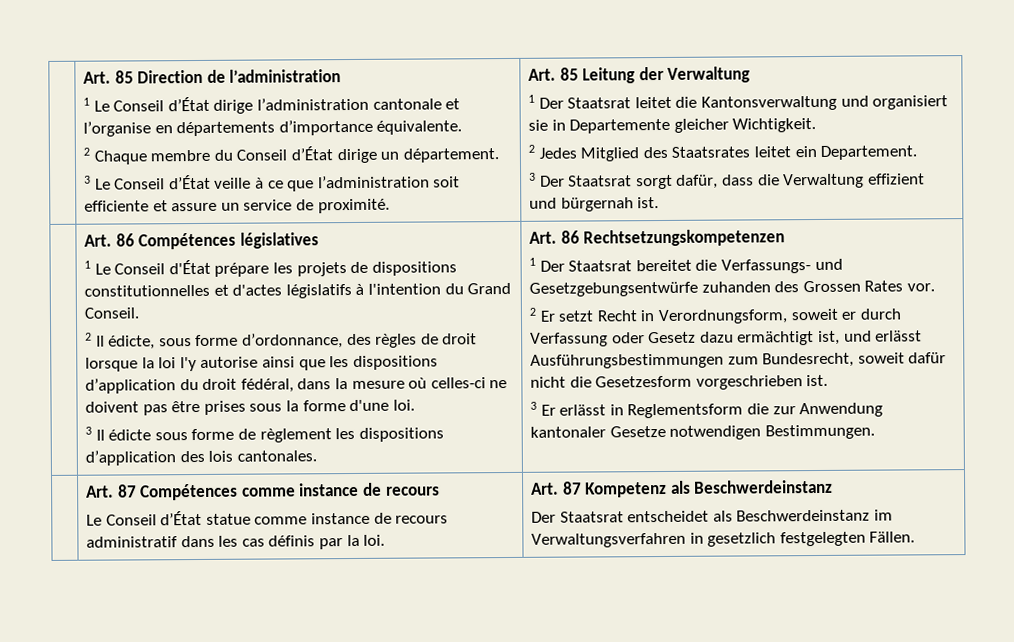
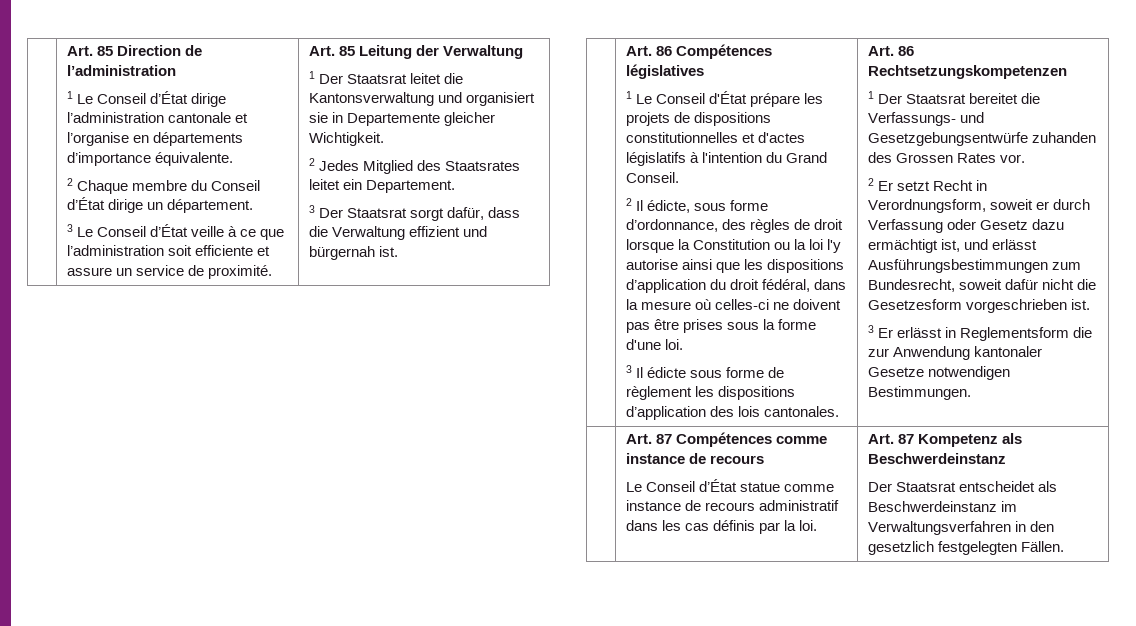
- 2 Il édicte, sous forme d’ordonnance, des règles de droit lorsque la loi l'y autorise ainsi que les dispositions d’application du droit fédéral, dans la mesure où celles-ci ne doivent pas être prises sous la forme d'une loi.
+ 2 Il édicte, sous forme d’ordonnance, des règles de droit lorsque la Constitution ou la loi l'y autorise ainsi que les dispositions d’application du droit fédéral, dans la mesure où celles-ci ne doivent pas être prises sous la forme d'une loi.
  | Art. 87 Compétences comme instance de recours
  Le Conseil d’État statue comme instance de recours administratif dans les cas définis par la loi. | Art. 87 Kompetenz als Beschwerdeinstanz
- Der Staatsrat entscheidet als Beschwerdeinstanz im Verwaltungsverfahren in gesetzlich festgelegten Fällen.
+ Der Staatsrat entscheidet als Beschwerdeinstanz im Verwaltungsverfahren in den gesetzlich festgelegten Fällen.

